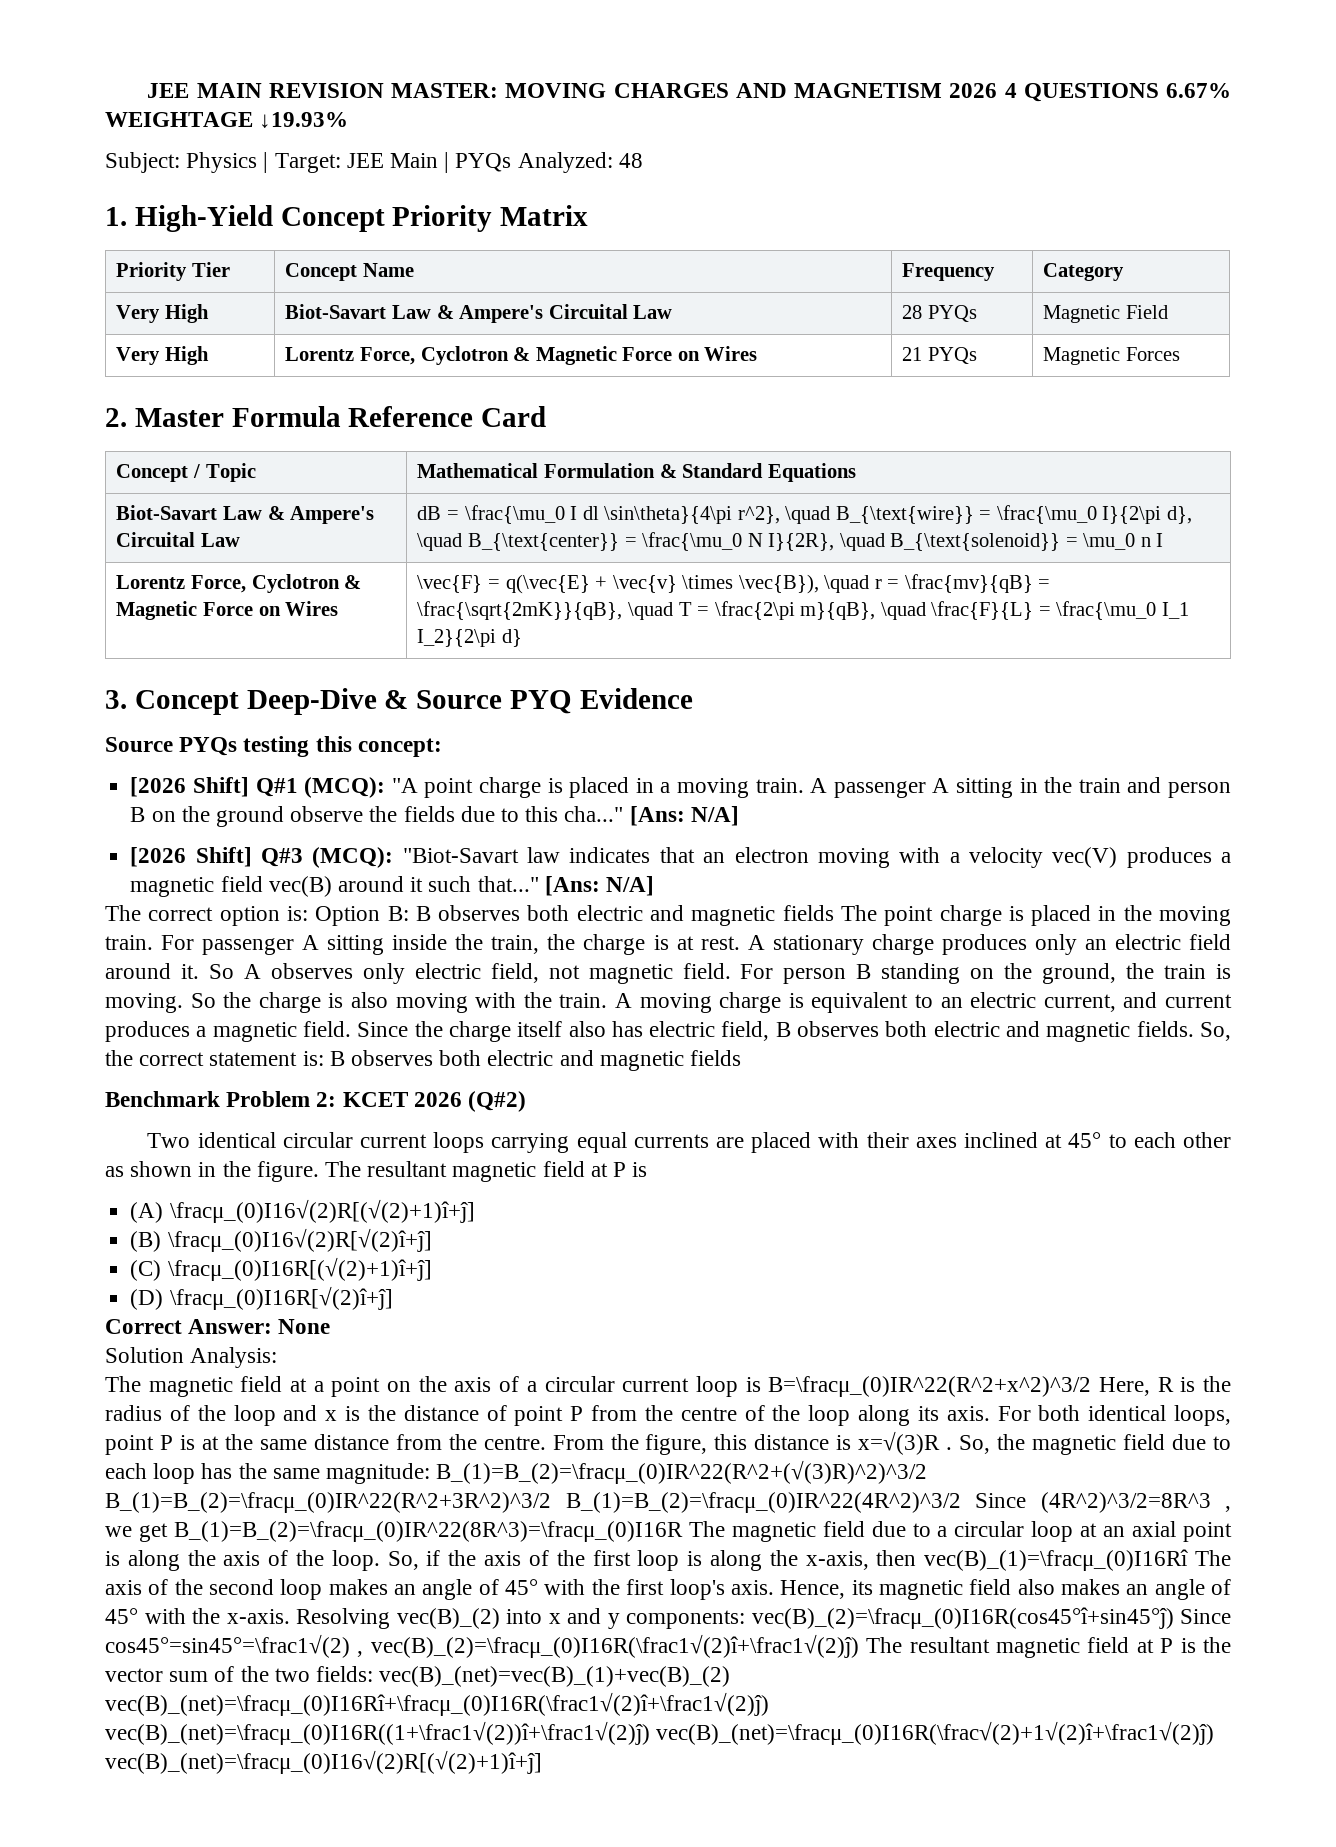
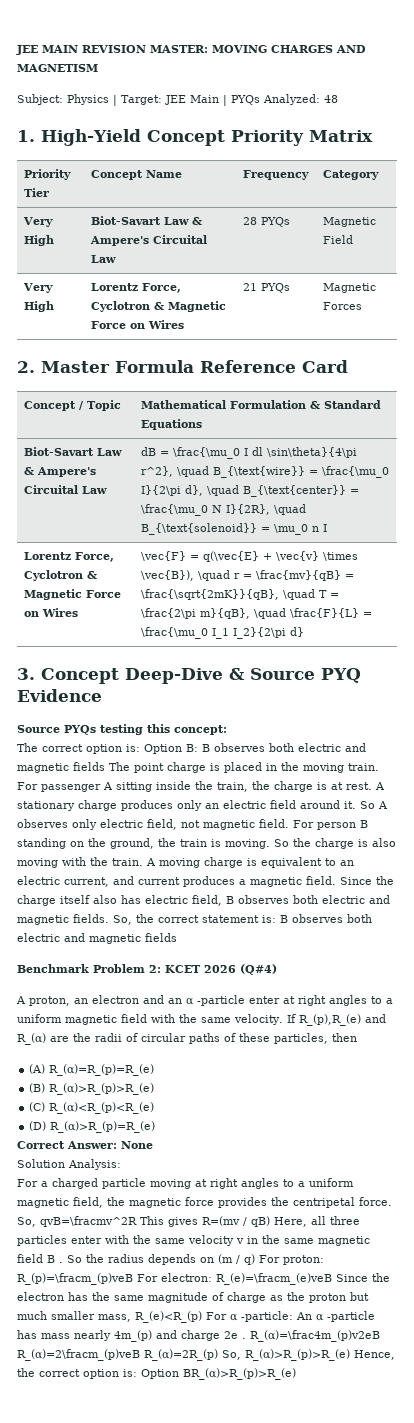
- JEE MAIN REVISION MASTER: MOVING CHARGES AND MAGNETISM 2026 4 QUESTIONS 6.67% WEIGHTAGE ↓19.93%
+ JEE MAIN REVISION MASTER: MOVING CHARGES AND MAGNETISM
- [2026 Shift] Q#1 (MCQ): "A point charge is placed in a moving train. A passenger A sitting in the train and person B on the ground observe the fields due to this cha..." [Ans: N/A]
- [2026 Shift] Q#3 (MCQ): "Biot-Savart law indicates that an electron moving with a velocity vec(V) produces a magnetic field vec(B) around it such that..." [Ans: N/A]
- Benchmark Problem 2: KCET 2026 (Q#2)
- Two identical circular current loops carrying equal currents are placed with their axes inclined at 45° to each other as shown in the figure. The resultant magnetic field at P is
+ Benchmark Problem 2: KCET 2026 (Q#4)
+ A proton, an electron and an α -particle enter at right angles to a uniform magnetic field with the same velocity. If R_(p),R_(e) and R_(α) are the radii of circular paths of these particles, then
- (A) \fracμ_(0)I16√(2)R[(√(2)+1)î+ĵ]
+ (A) R_(α)=R_(p)=R_(e)
- (B) \fracμ_(0)I16√(2)R[√(2)î+ĵ]
+ (B) R_(α)>R_(p)>R_(e)
- (C) \fracμ_(0)I16R[(√(2)+1)î+ĵ]
+ (C) R_(α)<R_(p)<R_(e)
- (D) \fracμ_(0)I16R[√(2)î+ĵ]
+ (D) R_(α)>R_(p)=R_(e)
- The magnetic field at a point on the axis of a circular current loop is B=\fracμ_(0)IR^22(R^2+x^2)^3/2 Here, R is the radius of the loop and x is the distance of point P from the centre of the loop along its axis. For both identical loops, point P is at the same distance from the centre. From the figure, this distance is x=√(3)R . So, the magnetic field due to each loop has the same magnitude: B_(1)=B_(2)=\fracμ_(0)IR^22(R^2+(√(3)R)^2)^3/2 B_(1)=B_(2)=\fracμ_(0)IR^22(R^2+3R^2)^3/2 B_(1)=B_(2)=\fracμ_(0)IR^22(4R^2)^3/2 Since (4R^2)^3/2=8R^3 , we get B_(1)=B_(2)=\fracμ_(0)IR^22(8R^3)=\fracμ_(0)I16R The magnetic field due to a circular loop at an axial point is along the axis of the loop. So, if the axis of the first loop is along the x-axis, then vec(B)_(1)=\fracμ_(0)I16Rî The axis of the second loop makes an angle of 45° with the first loop's axis. Hence, its magnetic field also makes an angle of 45° with the x-axis. Resolving vec(B)_(2) into x and y components: vec(B)_(2)=\fracμ_(0)I16R(cos45°î+sin45°ĵ) Since cos45°=sin45°=\frac1√(2) , vec(B)_(2)=\fracμ_(0)I16R(\frac1√(2)î+\frac1√(2)ĵ) The resultant magnetic field at P is the vector sum of the two fields: vec(B)_(net)=vec(B)_(1)+vec(B)_(2) vec(B)_(net)=\fracμ_(0)I16Rî+\fracμ_(0)I16R(\frac1√(2)î+\frac1√(2)ĵ) vec(B)_(net)=\fracμ_(0)I16R((1+\frac1√(2))î+\frac1√(2)ĵ) vec(B)_(net)=\fracμ_(0)I16R(\frac√(2)+1√(2)î+\frac1√(2)ĵ) vec(B)_(net)=\fracμ_(0)I16√(2)R[(√(2)+1)î+ĵ]
+ For a charged particle moving at right angles to a uniform magnetic field, the magnetic force provides the centripetal force. So, qvB=\fracmv^2R This gives R=(mv / qB) Here, all three particles enter with the same velocity v in the same magnetic field B . So the radius depends on (m / q) For proton: R_(p)=\fracm_(p)veB For electron: R_(e)=\fracm_(e)veB Since the electron has the same magnitude of charge as the proton but much smaller mass, R_(e)<R_(p) For α -particle: An α -particle has mass nearly 4m_(p) and charge 2e . R_(α)=\frac4m_(p)v2eB R_(α)=2\fracm_(p)veB R_(α)=2R_(p) So, R_(α)>R_(p)>R_(e) Hence, the correct option is: Option BR_(α)>R_(p)>R_(e)

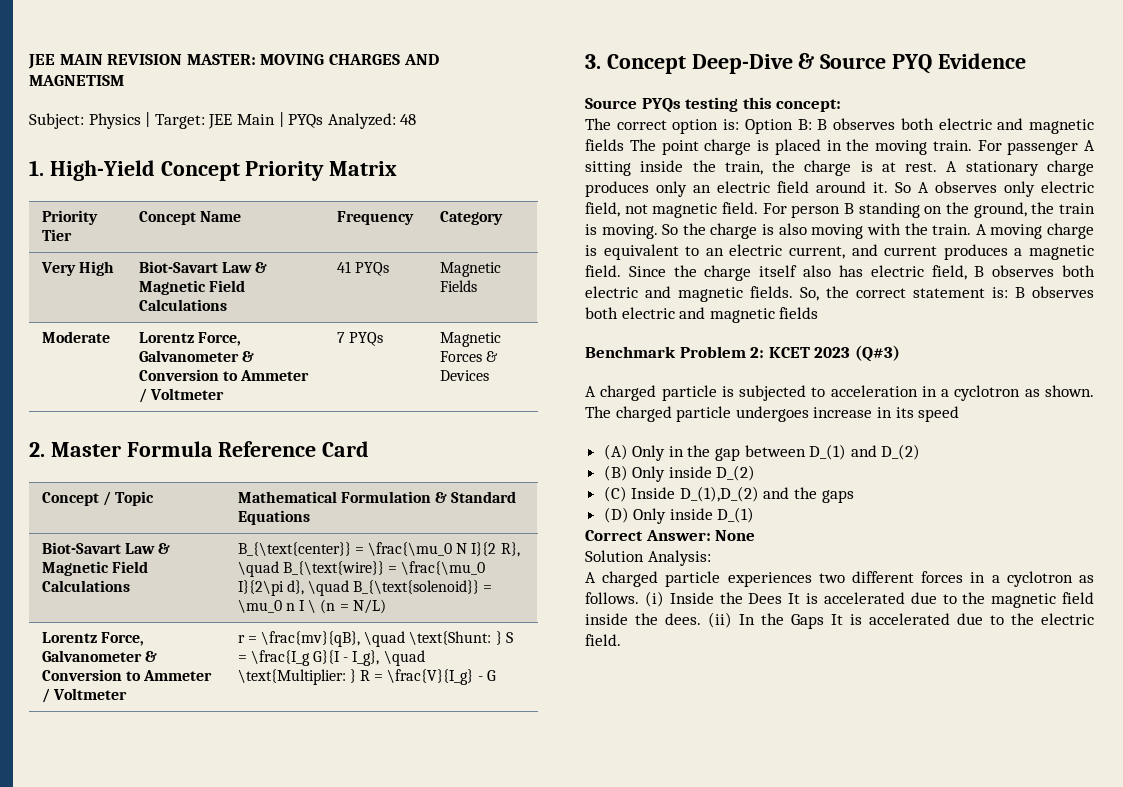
- Very High | Biot-Savart Law & Ampere's Circuital Law | 28 PYQs | Magnetic Field
- Very High | Lorentz Force, Cyclotron & Magnetic Force on Wires | 21 PYQs | Magnetic Forces
+ Very High | Biot-Savart Law & Magnetic Field Calculations | 41 PYQs | Magnetic Fields
+ Moderate | Lorentz Force, Galvanometer & Conversion to Ammeter / Voltmeter | 7 PYQs | Magnetic Forces & Devices
- Biot-Savart Law & Ampere's Circuital Law | dB = \frac{\mu_0 I dl \sin\theta}{4\pi r^2}, \quad B_{\text{wire}} = \frac{\mu_0 I}{2\pi d}, \quad B_{\text{center}} = \frac{\mu_0 N I}{2R}, \quad B_{\text{solenoid}} = \mu_0 n I
- Lorentz Force, Cyclotron & Magnetic Force on Wires | \vec{F} = q(\vec{E} + \vec{v} \times \vec{B}), \quad r = \frac{mv}{qB} = \frac{\sqrt{2mK}}{qB}, \quad T = \frac{2\pi m}{qB}, \quad \frac{F}{L} = \frac{\mu_0 I_1 I_2}{2\pi d}
+ Biot-Savart Law & Magnetic Field Calculations | B_{\text{center}} = \frac{\mu_0 N I}{2 R}, \quad B_{\text{wire}} = \frac{\mu_0 I}{2\pi d}, \quad B_{\text{solenoid}} = \mu_0 n I \ (n = N/L)
+ Lorentz Force, Galvanometer & Conversion to Ammeter / Voltmeter | r = \frac{mv}{qB}, \quad \text{Shunt: } S = \frac{I_g G}{I - I_g}, \quad \text{Multiplier: } R = \frac{V}{I_g} - G
- Benchmark Problem 2: KCET 2026 (Q#4)
- A proton, an electron and an α -particle enter at right angles to a uniform magnetic field with the same velocity. If R_(p),R_(e) and R_(α) are the radii of circular paths of these particles, then
- (A) R_(α)=R_(p)=R_(e)
- (B) R_(α)>R_(p)>R_(e)
- (C) R_(α)<R_(p)<R_(e)
- (D) R_(α)>R_(p)=R_(e)
+ Benchmark Problem 2: KCET 2023 (Q#3)
+ A charged particle is subjected to acceleration in a cyclotron as shown. The charged particle undergoes increase in its speed
+ (A) Only in the gap between D_(1) and D_(2)
+ (B) Only inside D_(2)
+ (C) Inside D_(1),D_(2) and the gaps
+ (D) Only inside D_(1)
- For a charged particle moving at right angles to a uniform magnetic field, the magnetic force provides the centripetal force. So, qvB=\fracmv^2R This gives R=(mv / qB) Here, all three particles enter with the same velocity v in the same magnetic field B . So the radius depends on (m / q) For proton: R_(p)=\fracm_(p)veB For electron: R_(e)=\fracm_(e)veB Since the electron has the same magnitude of charge as the proton but much smaller mass, R_(e)<R_(p) For α -particle: An α -particle has mass nearly 4m_(p) and charge 2e . R_(α)=\frac4m_(p)v2eB R_(α)=2\fracm_(p)veB R_(α)=2R_(p) So, R_(α)>R_(p)>R_(e) Hence, the correct option is: Option BR_(α)>R_(p)>R_(e)
+ A charged particle experiences two different forces in a cyclotron as follows. (i) Inside the Dees It is accelerated due to the magnetic field inside the dees. (ii) In the Gaps It is accelerated due to the electric field.

